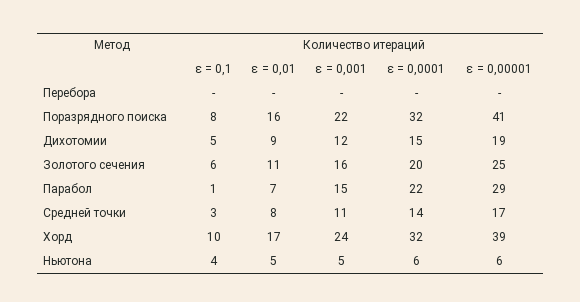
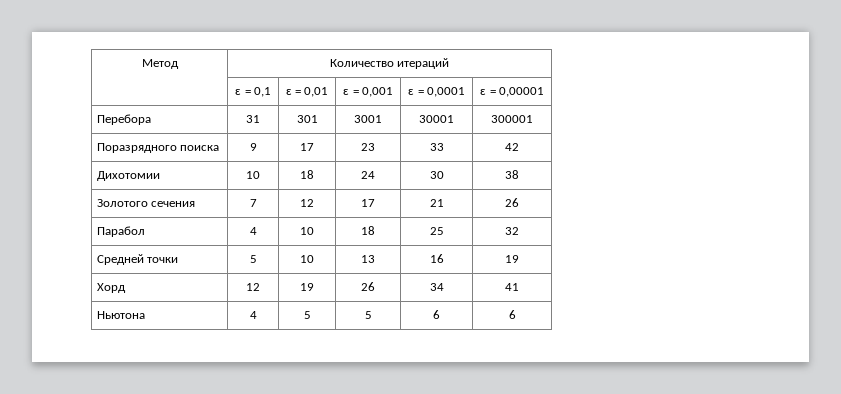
- Перебора | - | - | - | - | -
- Поразрядного поиска | 8 | 16 | 22 | 32 | 41
- Дихотомии | 5 | 9 | 12 | 15 | 19
- Золотого сечения | 6 | 11 | 16 | 20 | 25
- Парабол | 1 | 7 | 15 | 22 | 29
- Средней точки | 3 | 8 | 11 | 14 | 17
- Хорд | 10 | 17 | 24 | 32 | 39
+ Перебора | 31 | 301 | 3001 | 30001 | 300001
+ Поразрядного поиска | 9 | 17 | 23 | 33 | 42
+ Дихотомии | 10 | 18 | 24 | 30 | 38
+ Золотого сечения | 7 | 12 | 17 | 21 | 26
+ Парабол | 4 | 10 | 18 | 25 | 32
+ Средней точки | 5 | 10 | 13 | 16 | 19
+ Хорд | 12 | 19 | 26 | 34 | 41

